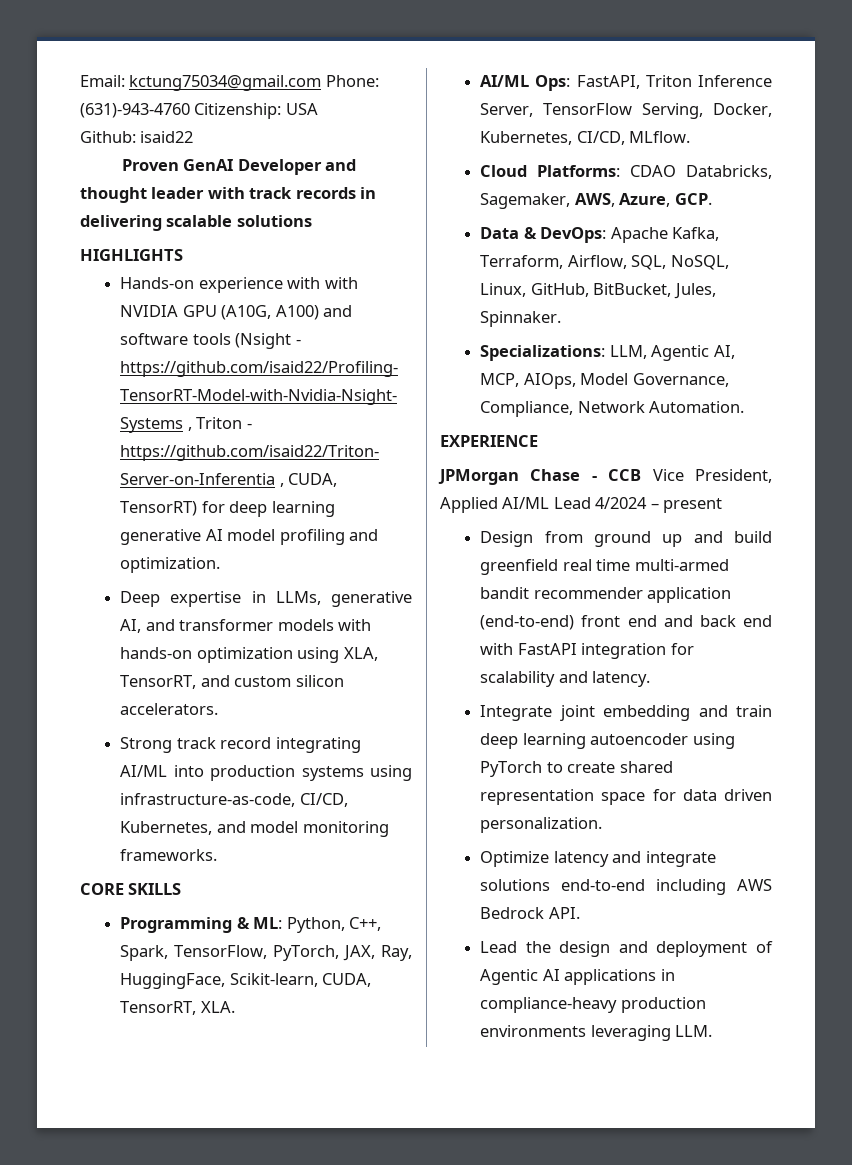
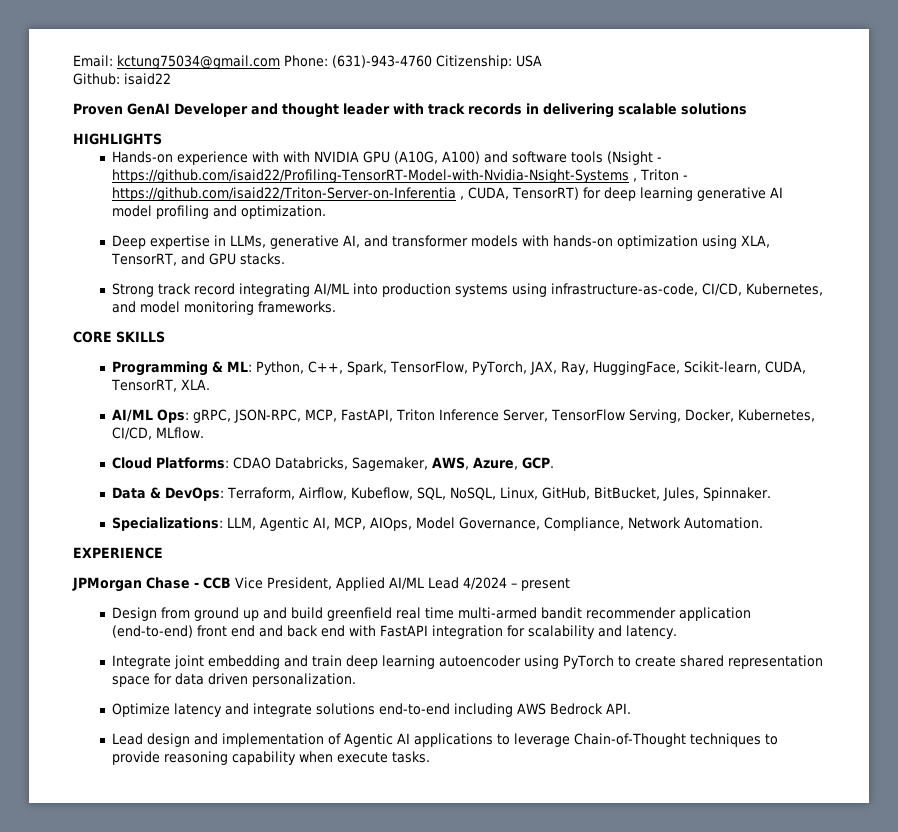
- Deep expertise in LLMs, generative AI, and transformer models with hands-on optimization using XLA, TensorRT, and custom silicon accelerators.
+ Deep expertise in LLMs, generative AI, and transformer models with hands-on optimization using XLA, TensorRT, and GPU stacks.
- AI/ML Ops: FastAPI, Triton Inference Server, TensorFlow Serving, Docker, Kubernetes, CI/CD, MLflow.
+ AI/ML Ops: gRPC, JSON-RPC, MCP, FastAPI, Triton Inference Server, TensorFlow Serving, Docker, Kubernetes, CI/CD, MLflow.
- Data & DevOps: Apache Kafka, Terraform, Airflow, SQL, NoSQL, Linux, GitHub, BitBucket, Jules, Spinnaker.
+ Data & DevOps: Terraform, Airflow, Kubeflow, SQL, NoSQL, Linux, GitHub, BitBucket, Jules, Spinnaker.
- Lead the design and deployment of Agentic AI applications in compliance-heavy production environments leveraging LLM.
+ Lead design and implementation of Agentic AI applications to leverage Chain-of-Thought techniques to provide reasoning capability when execute tasks.

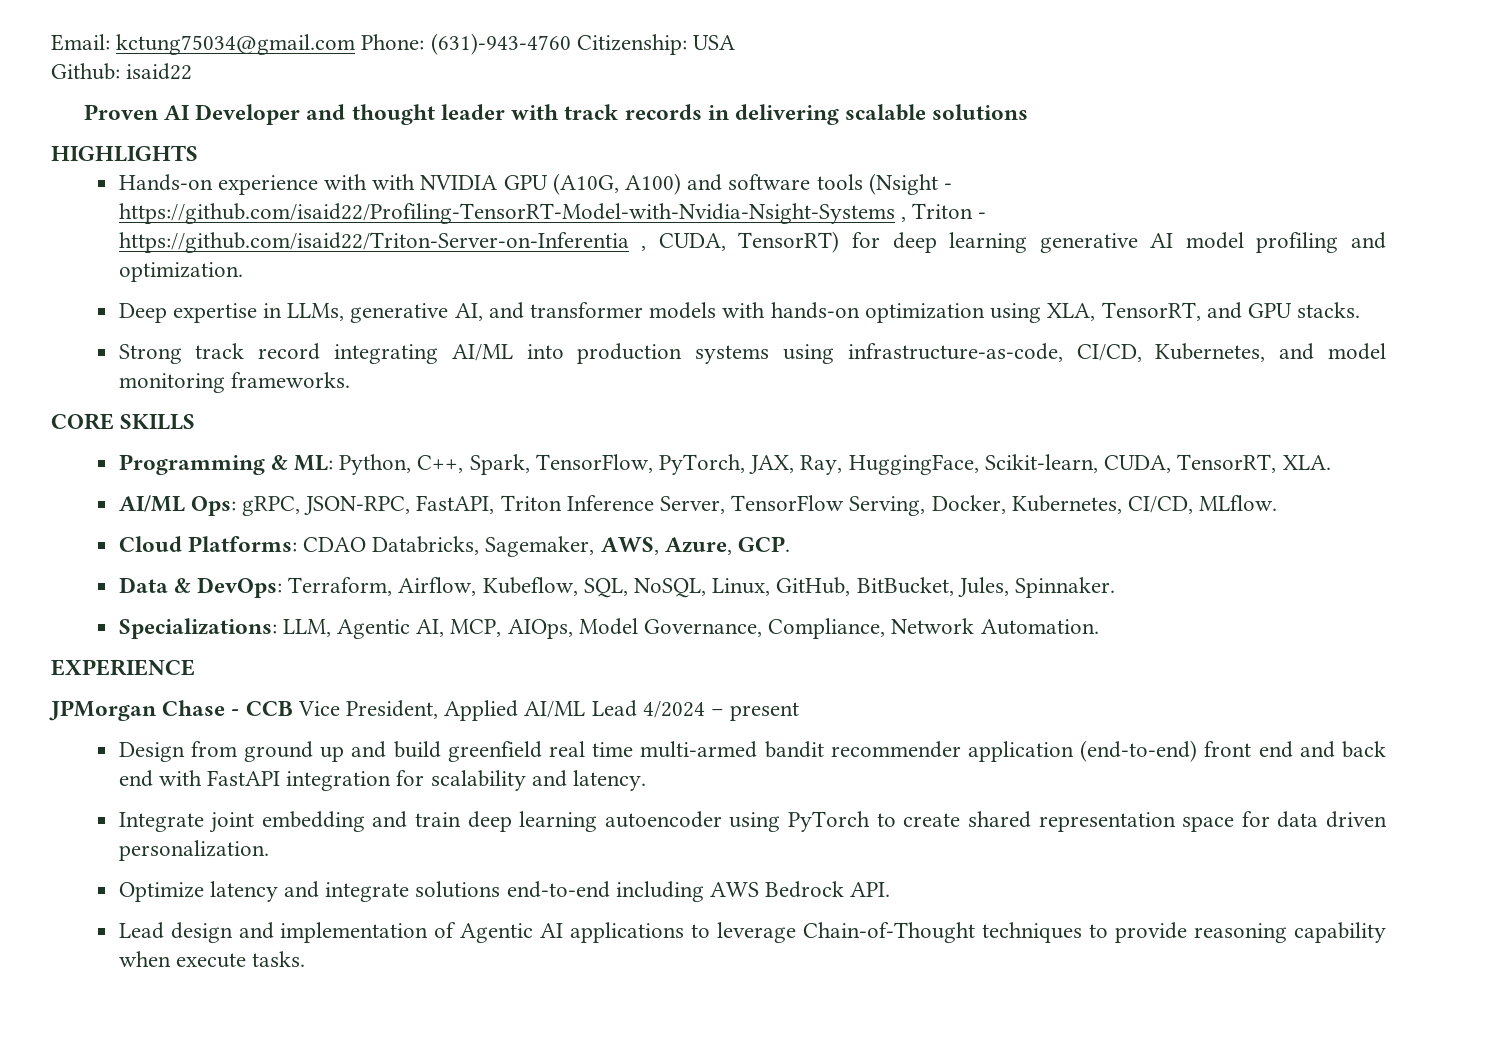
- Proven GenAI Developer and thought leader with track records in delivering scalable solutions
+ Proven AI Developer and thought leader with track records in delivering scalable solutions
- AI/ML Ops: gRPC, JSON-RPC, MCP, FastAPI, Triton Inference Server, TensorFlow Serving, Docker, Kubernetes, CI/CD, MLflow.
+ AI/ML Ops: gRPC, JSON-RPC, FastAPI, Triton Inference Server, TensorFlow Serving, Docker, Kubernetes, CI/CD, MLflow.

